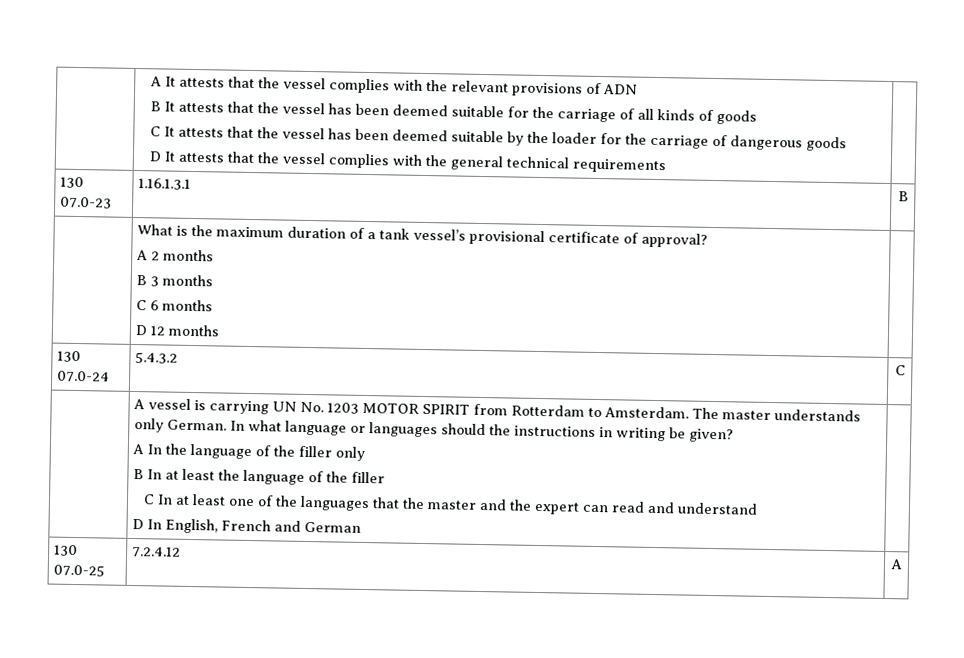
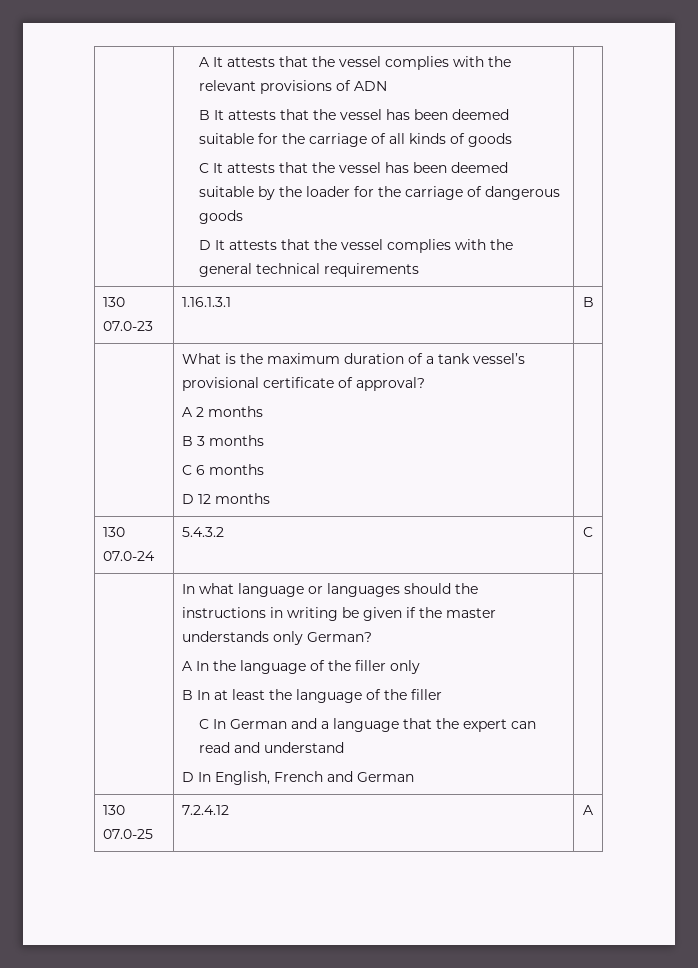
- A vessel is carrying UN No. 1203 MOTOR SPIRIT from Rotterdam to Amsterdam. The master understands only German. In what language or languages should the instructions in writing be given?
+ In what language or languages should the instructions in writing be given if the master understands only German?
- C In at least one of the languages that the master and the expert can read and understand
+ C In German and a language that the expert can read and understand

